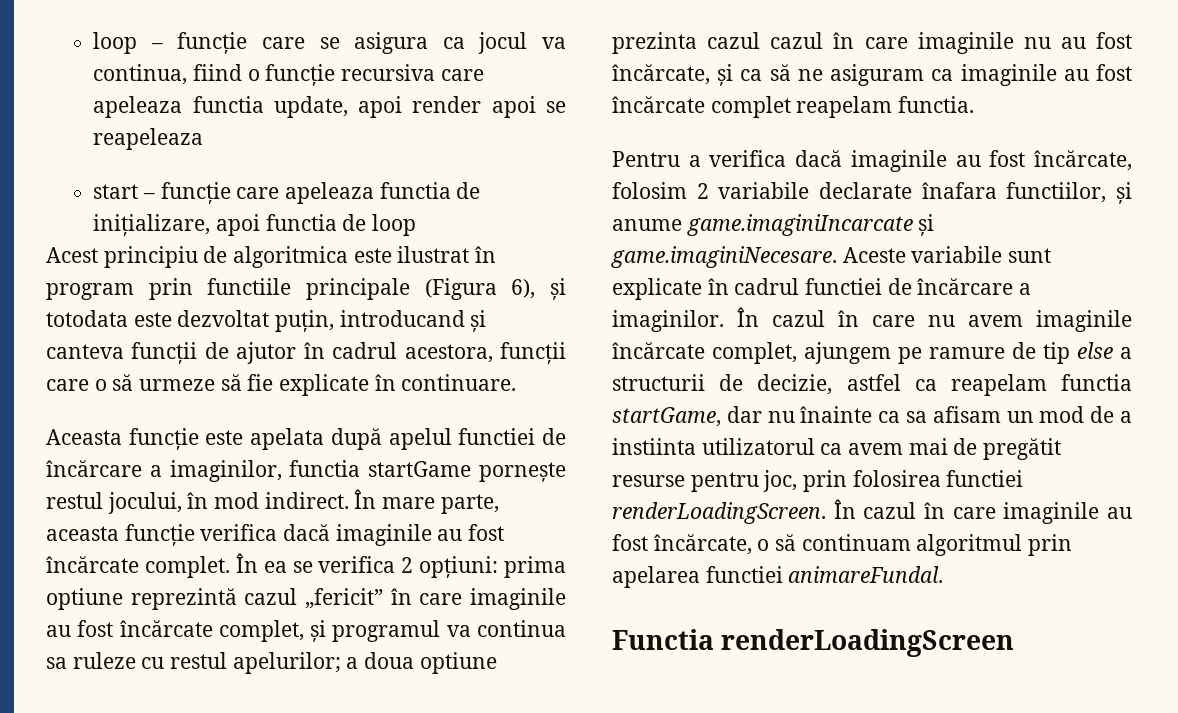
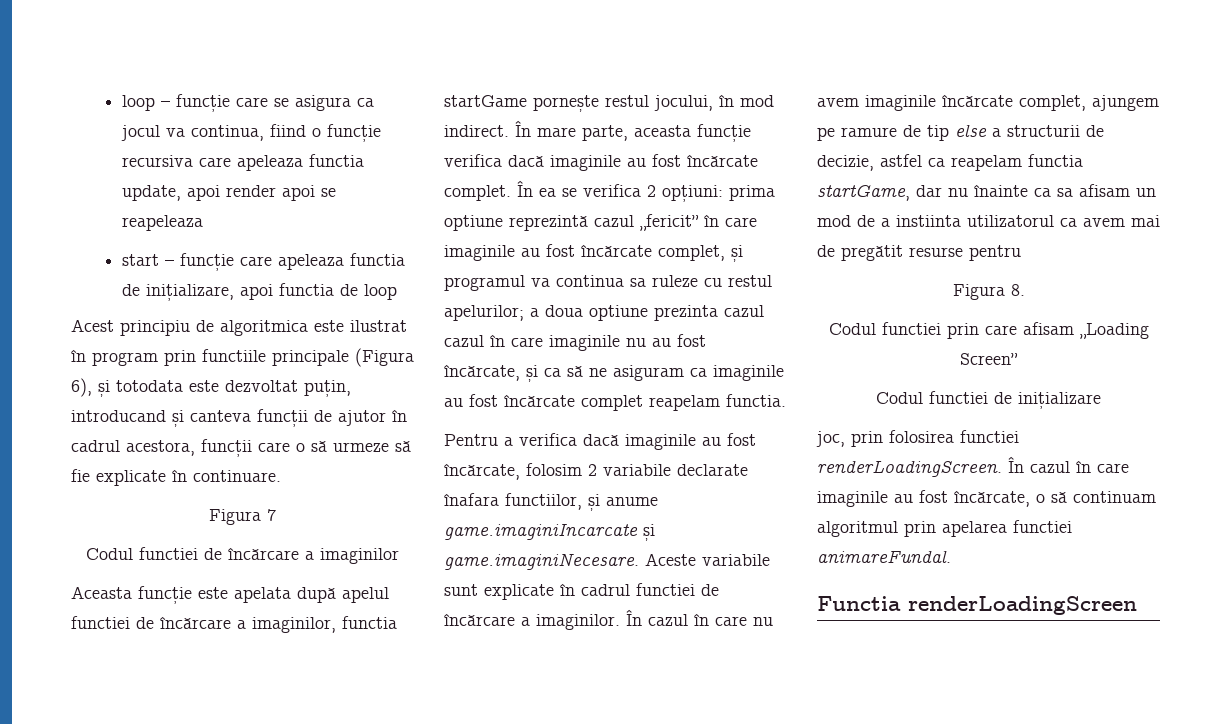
+ Figura 7
+ Codul functiei de încărcare a imaginilor
- În cazul în care nu avem imaginile încărcate complet, ajungem pe ramure de tip else a structurii de decizie, astfel ca reapelam functia startGame, dar nu înainte ca sa afisam un mod de a instiinta utilizatorul ca avem mai de pregătit resurse pentru joc, prin folosirea functiei renderLoadingScreen.
+ În cazul în care nu avem imaginile încărcate complet, ajungem pe ramure de tip else a structurii de decizie, astfel ca reapelam functia startGame, dar nu înainte ca sa afisam un mod de a instiinta utilizatorul ca avem mai de pregătit resurse pentru
+ Figura 8.
+ Codul functiei prin care afisam „Loading Screen”
+ Codul functiei de inițializare
+ joc, prin folosirea functiei renderLoadingScreen.

